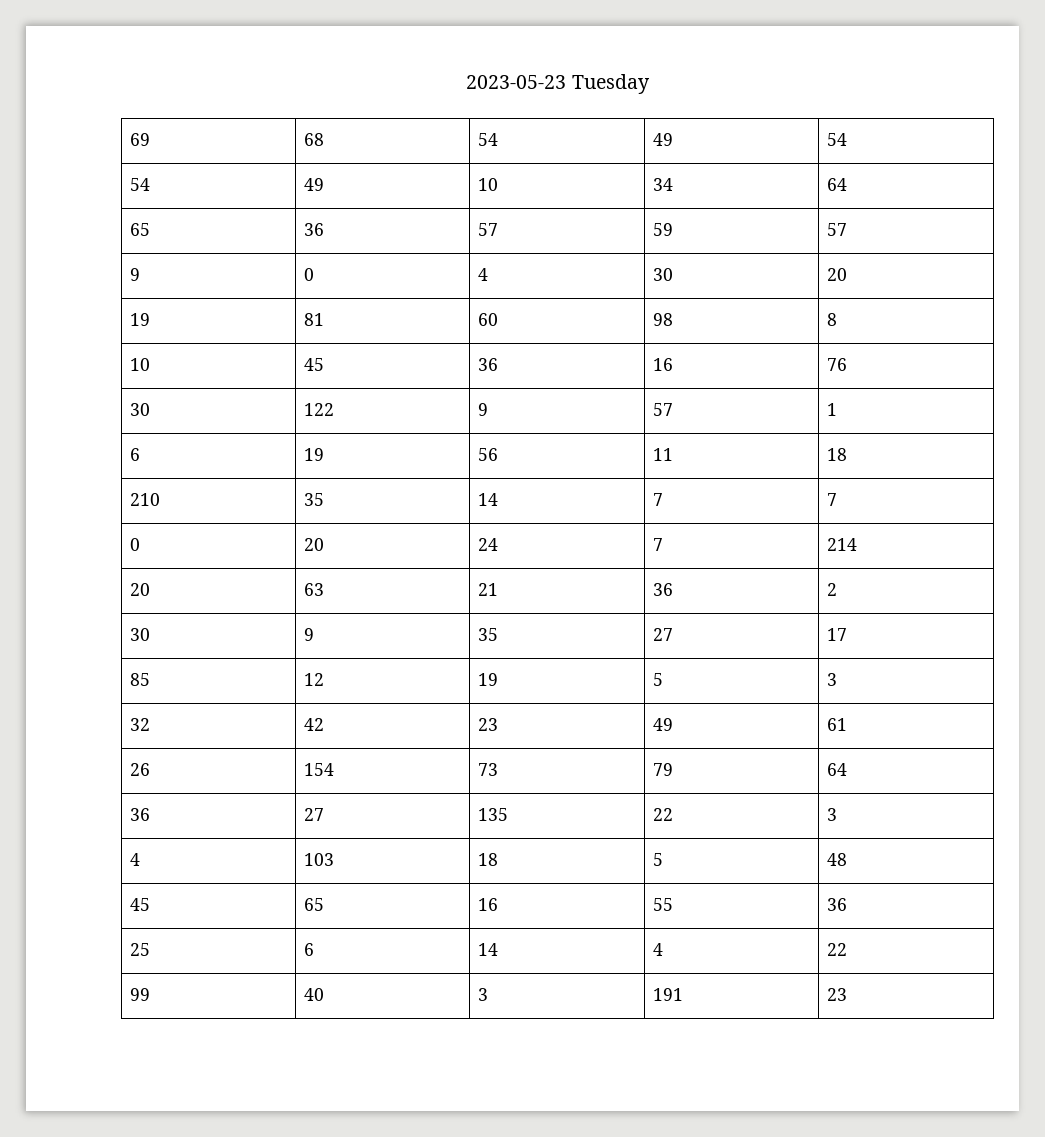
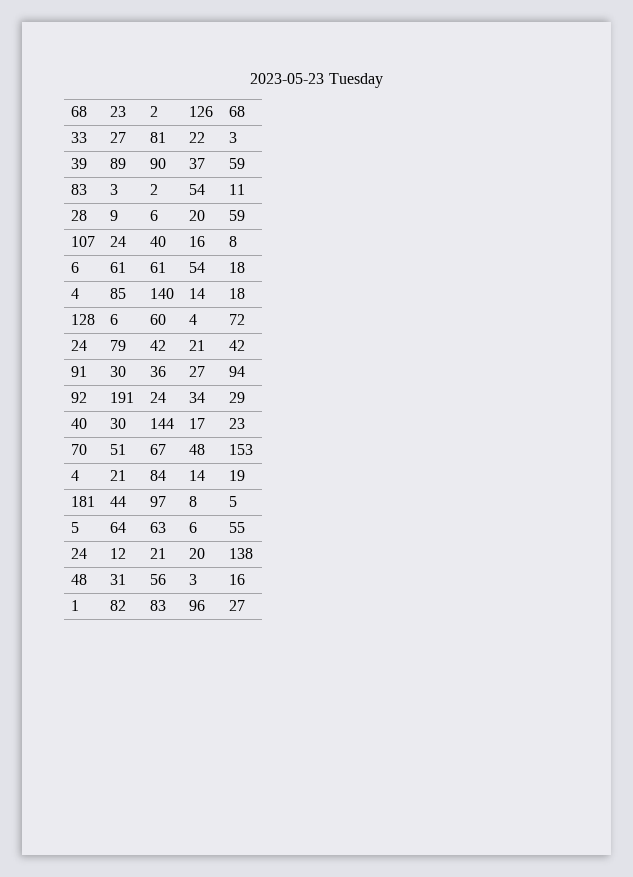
- 69 | 68 | 54 | 49 | 54
- 54 | 49 | 10 | 34 | 64
- 65 | 36 | 57 | 59 | 57
- 9 | 0 | 4 | 30 | 20
- 19 | 81 | 60 | 98 | 8
- 10 | 45 | 36 | 16 | 76
- 30 | 122 | 9 | 57 | 1
- 6 | 19 | 56 | 11 | 18
- 210 | 35 | 14 | 7 | 7
- 0 | 20 | 24 | 7 | 214
- 20 | 63 | 21 | 36 | 2
- 30 | 9 | 35 | 27 | 17
- 85 | 12 | 19 | 5 | 3
- 32 | 42 | 23 | 49 | 61
- 26 | 154 | 73 | 79 | 64
- 36 | 27 | 135 | 22 | 3
- 4 | 103 | 18 | 5 | 48
- 45 | 65 | 16 | 55 | 36
- 25 | 6 | 14 | 4 | 22
- 99 | 40 | 3 | 191 | 23
+ 68 | 23 | 2 | 126 | 68
+ 33 | 27 | 81 | 22 | 3
+ 39 | 89 | 90 | 37 | 59
+ 83 | 3 | 2 | 54 | 11
+ 28 | 9 | 6 | 20 | 59
+ 107 | 24 | 40 | 16 | 8
+ 6 | 61 | 61 | 54 | 18
+ 4 | 85 | 140 | 14 | 18
+ 128 | 6 | 60 | 4 | 72
+ 24 | 79 | 42 | 21 | 42
+ 91 | 30 | 36 | 27 | 94
+ 92 | 191 | 24 | 34 | 29
+ 40 | 30 | 144 | 17 | 23
+ 70 | 51 | 67 | 48 | 153
+ 4 | 21 | 84 | 14 | 19
+ 181 | 44 | 97 | 8 | 5
+ 5 | 64 | 63 | 6 | 55
+ 24 | 12 | 21 | 20 | 138
+ 48 | 31 | 56 | 3 | 16
+ 1 | 82 | 83 | 96 | 27

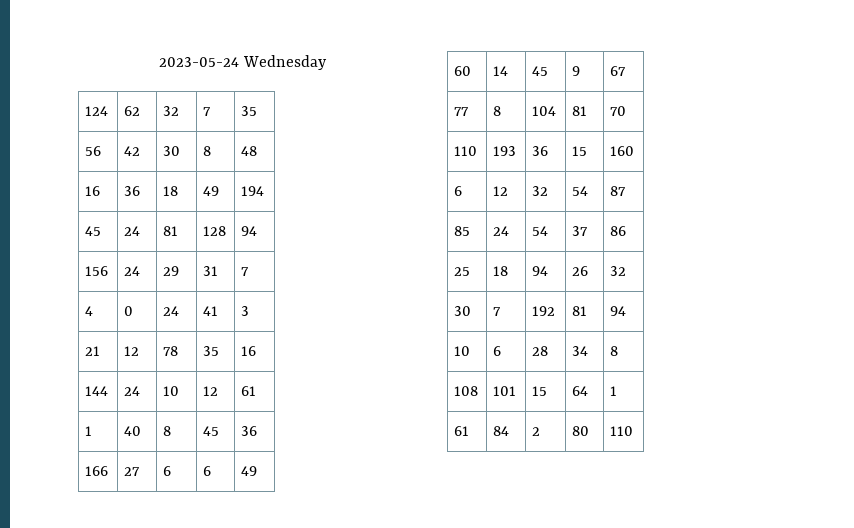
- 2023-05-23 Tuesday
- 68 | 23 | 2 | 126 | 68
- 33 | 27 | 81 | 22 | 3
- 39 | 89 | 90 | 37 | 59
- 83 | 3 | 2 | 54 | 11
- 28 | 9 | 6 | 20 | 59
- 107 | 24 | 40 | 16 | 8
- 6 | 61 | 61 | 54 | 18
- 4 | 85 | 140 | 14 | 18
- 128 | 6 | 60 | 4 | 72
- 24 | 79 | 42 | 21 | 42
- 91 | 30 | 36 | 27 | 94
- 92 | 191 | 24 | 34 | 29
- 40 | 30 | 144 | 17 | 23
- 70 | 51 | 67 | 48 | 153
- 4 | 21 | 84 | 14 | 19
- 181 | 44 | 97 | 8 | 5
- 5 | 64 | 63 | 6 | 55
- 24 | 12 | 21 | 20 | 138
- 48 | 31 | 56 | 3 | 16
- 1 | 82 | 83 | 96 | 27
+ 2023-05-24 Wednesday
+ 124 | 62 | 32 | 7 | 35
+ 56 | 42 | 30 | 8 | 48
+ 16 | 36 | 18 | 49 | 194
+ 45 | 24 | 81 | 128 | 94
+ 156 | 24 | 29 | 31 | 7
+ 4 | 0 | 24 | 41 | 3
+ 21 | 12 | 78 | 35 | 16
+ 144 | 24 | 10 | 12 | 61
+ 1 | 40 | 8 | 45 | 36
+ 166 | 27 | 6 | 6 | 49
+ 60 | 14 | 45 | 9 | 67
+ 77 | 8 | 104 | 81 | 70
+ 110 | 193 | 36 | 15 | 160
+ 6 | 12 | 32 | 54 | 87
+ 85 | 24 | 54 | 37 | 86
+ 25 | 18 | 94 | 26 | 32
+ 30 | 7 | 192 | 81 | 94
+ 10 | 6 | 28 | 34 | 8
+ 108 | 101 | 15 | 64 | 1
+ 61 | 84 | 2 | 80 | 110

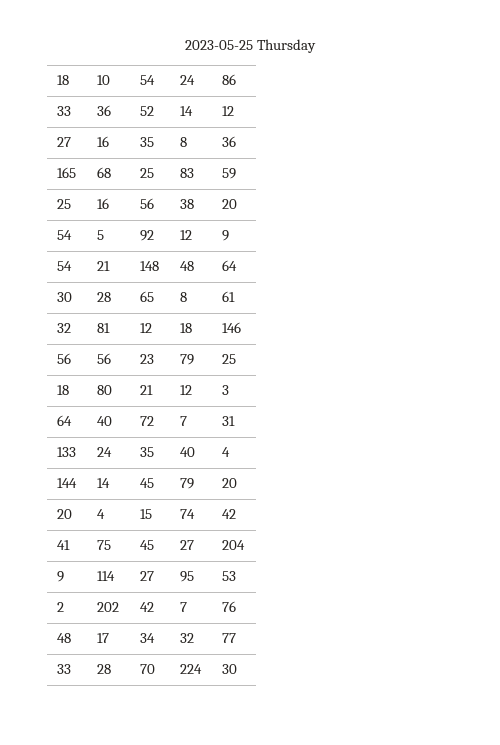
- 2023-05-24 Wednesday
- 124 | 62 | 32 | 7 | 35
- 56 | 42 | 30 | 8 | 48
- 16 | 36 | 18 | 49 | 194
- 45 | 24 | 81 | 128 | 94
- 156 | 24 | 29 | 31 | 7
- 4 | 0 | 24 | 41 | 3
- 21 | 12 | 78 | 35 | 16
+ 2023-05-25 Thursday
+ 18 | 10 | 54 | 24 | 86
+ 33 | 36 | 52 | 14 | 12
+ 27 | 16 | 35 | 8 | 36
+ 165 | 68 | 25 | 83 | 59
+ 25 | 16 | 56 | 38 | 20
+ 54 | 5 | 92 | 12 | 9
+ 54 | 21 | 148 | 48 | 64
+ 30 | 28 | 65 | 8 | 61
+ 32 | 81 | 12 | 18 | 146
+ 56 | 56 | 23 | 79 | 25
+ 18 | 80 | 21 | 12 | 3
+ 64 | 40 | 72 | 7 | 31
+ 133 | 24 | 35 | 40 | 4
- 144 | 24 | 10 | 12 | 61
- 1 | 40 | 8 | 45 | 36
- 166 | 27 | 6 | 6 | 49
- 60 | 14 | 45 | 9 | 67
- 77 | 8 | 104 | 81 | 70
- 110 | 193 | 36 | 15 | 160
- 6 | 12 | 32 | 54 | 87
- 85 | 24 | 54 | 37 | 86
- 25 | 18 | 94 | 26 | 32
- 30 | 7 | 192 | 81 | 94
- 10 | 6 | 28 | 34 | 8
- 108 | 101 | 15 | 64 | 1
- 61 | 84 | 2 | 80 | 110
+ 144 | 14 | 45 | 79 | 20
+ 20 | 4 | 15 | 74 | 42
+ 41 | 75 | 45 | 27 | 204
+ 9 | 114 | 27 | 95 | 53
+ 2 | 202 | 42 | 7 | 76
+ 48 | 17 | 34 | 32 | 77
+ 33 | 28 | 70 | 224 | 30

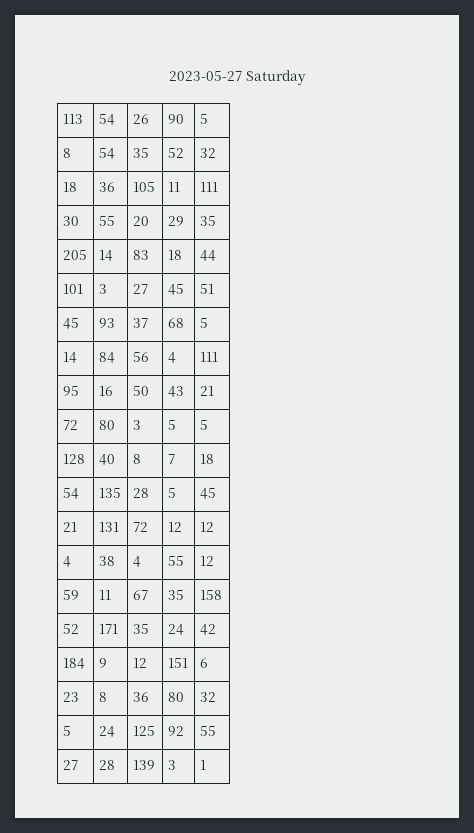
- 2023-05-25 Thursday
- 18 | 10 | 54 | 24 | 86
- 33 | 36 | 52 | 14 | 12
- 27 | 16 | 35 | 8 | 36
- 165 | 68 | 25 | 83 | 59
- 25 | 16 | 56 | 38 | 20
- 54 | 5 | 92 | 12 | 9
- 54 | 21 | 148 | 48 | 64
- 30 | 28 | 65 | 8 | 61
- 32 | 81 | 12 | 18 | 146
- 56 | 56 | 23 | 79 | 25
- 18 | 80 | 21 | 12 | 3
- 64 | 40 | 72 | 7 | 31
- 133 | 24 | 35 | 40 | 4
- 144 | 14 | 45 | 79 | 20
- 20 | 4 | 15 | 74 | 42
- 41 | 75 | 45 | 27 | 204
- 9 | 114 | 27 | 95 | 53
- 2 | 202 | 42 | 7 | 76
- 48 | 17 | 34 | 32 | 77
- 33 | 28 | 70 | 224 | 30
+ 2023-05-27 Saturday
+ 113 | 54 | 26 | 90 | 5
+ 8 | 54 | 35 | 52 | 32
+ 18 | 36 | 105 | 11 | 111
+ 30 | 55 | 20 | 29 | 35
+ 205 | 14 | 83 | 18 | 44
+ 101 | 3 | 27 | 45 | 51
+ 45 | 93 | 37 | 68 | 5
+ 14 | 84 | 56 | 4 | 111
+ 95 | 16 | 50 | 43 | 21
+ 72 | 80 | 3 | 5 | 5
+ 128 | 40 | 8 | 7 | 18
+ 54 | 135 | 28 | 5 | 45
+ 21 | 131 | 72 | 12 | 12
+ 4 | 38 | 4 | 55 | 12
+ 59 | 11 | 67 | 35 | 158
+ 52 | 171 | 35 | 24 | 42
+ 184 | 9 | 12 | 151 | 6
+ 23 | 8 | 36 | 80 | 32
+ 5 | 24 | 125 | 92 | 55
+ 27 | 28 | 139 | 3 | 1

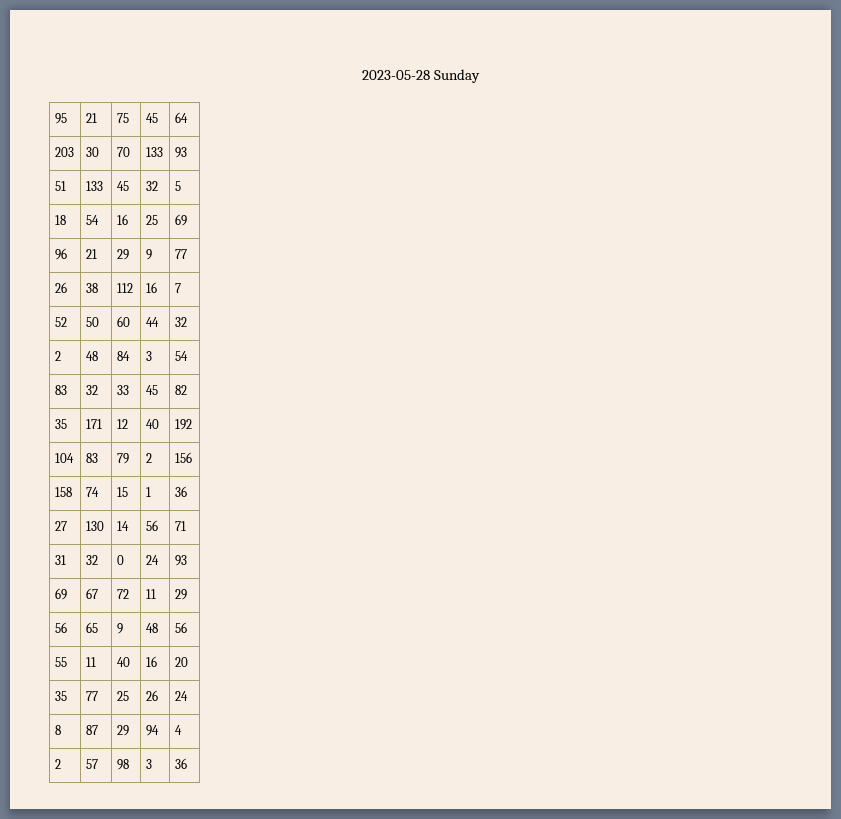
- 2023-05-27 Saturday
- 113 | 54 | 26 | 90 | 5
- 8 | 54 | 35 | 52 | 32
- 18 | 36 | 105 | 11 | 111
- 30 | 55 | 20 | 29 | 35
- 205 | 14 | 83 | 18 | 44
- 101 | 3 | 27 | 45 | 51
- 45 | 93 | 37 | 68 | 5
- 14 | 84 | 56 | 4 | 111
- 95 | 16 | 50 | 43 | 21
- 72 | 80 | 3 | 5 | 5
- 128 | 40 | 8 | 7 | 18
- 54 | 135 | 28 | 5 | 45
- 21 | 131 | 72 | 12 | 12
- 4 | 38 | 4 | 55 | 12
- 59 | 11 | 67 | 35 | 158
- 52 | 171 | 35 | 24 | 42
- 184 | 9 | 12 | 151 | 6
- 23 | 8 | 36 | 80 | 32
- 5 | 24 | 125 | 92 | 55
- 27 | 28 | 139 | 3 | 1
+ 2023-05-28 Sunday
+ 95 | 21 | 75 | 45 | 64
+ 203 | 30 | 70 | 133 | 93
+ 51 | 133 | 45 | 32 | 5
+ 18 | 54 | 16 | 25 | 69
+ 96 | 21 | 29 | 9 | 77
+ 26 | 38 | 112 | 16 | 7
+ 52 | 50 | 60 | 44 | 32
+ 2 | 48 | 84 | 3 | 54
+ 83 | 32 | 33 | 45 | 82
+ 35 | 171 | 12 | 40 | 192
+ 104 | 83 | 79 | 2 | 156
+ 158 | 74 | 15 | 1 | 36
+ 27 | 130 | 14 | 56 | 71
+ 31 | 32 | 0 | 24 | 93
+ 69 | 67 | 72 | 11 | 29
+ 56 | 65 | 9 | 48 | 56
+ 55 | 11 | 40 | 16 | 20
+ 35 | 77 | 25 | 26 | 24
+ 8 | 87 | 29 | 94 | 4
+ 2 | 57 | 98 | 3 | 36

